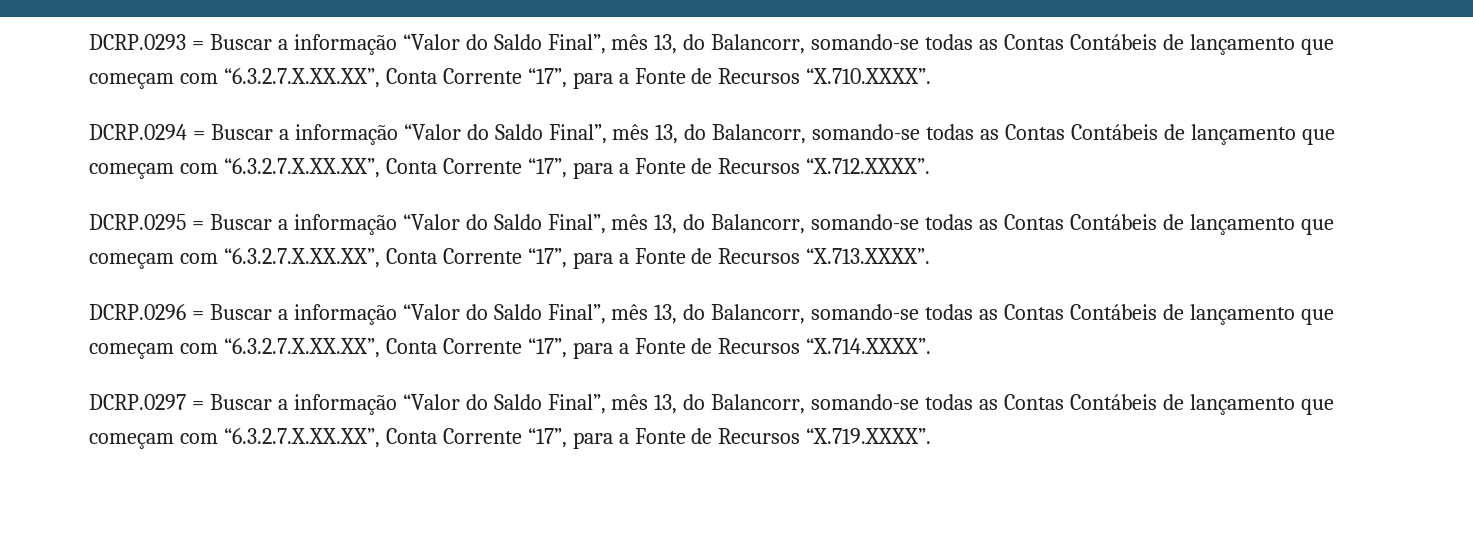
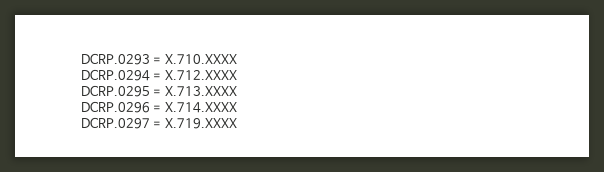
- DCRP.0293 = Buscar a informação “Valor do Saldo Final”, mês 13, do Balancorr, somando-se todas as Contas Contábeis de lançamento que começam com “6.3.2.7.X.XX.XX”, Conta Corrente “17”, para a Fonte de Recursos “X.710.XXXX”.
- DCRP.0294 = Buscar a informação “Valor do Saldo Final”, mês 13, do Balancorr, somando-se todas as Contas Contábeis de lançamento que começam com “6.3.2.7.X.XX.XX”, Conta Corrente “17”, para a Fonte de Recursos “X.712.XXXX”.
- DCRP.0295 = Buscar a informação “Valor do Saldo Final”, mês 13, do Balancorr, somando-se todas as Contas Contábeis de lançamento que começam com “6.3.2.7.X.XX.XX”, Conta Corrente “17”, para a Fonte de Recursos “X.713.XXXX”.
- DCRP.0296 = Buscar a informação “Valor do Saldo Final”, mês 13, do Balancorr, somando-se todas as Contas Contábeis de lançamento que começam com “6.3.2.7.X.XX.XX”, Conta Corrente “17”, para a Fonte de Recursos “X.714.XXXX”.
- DCRP.0297 = Buscar a informação “Valor do Saldo Final”, mês 13, do Balancorr, somando-se todas as Contas Contábeis de lançamento que começam com “6.3.2.7.X.XX.XX”, Conta Corrente “17”, para a Fonte de Recursos “X.719.XXXX”.
+ DCRP.0293 = X.710.XXXX
+ DCRP.0294 = X.712.XXXX
+ DCRP.0295 = X.713.XXXX
+ DCRP.0296 = X.714.XXXX
+ DCRP.0297 = X.719.XXXX

